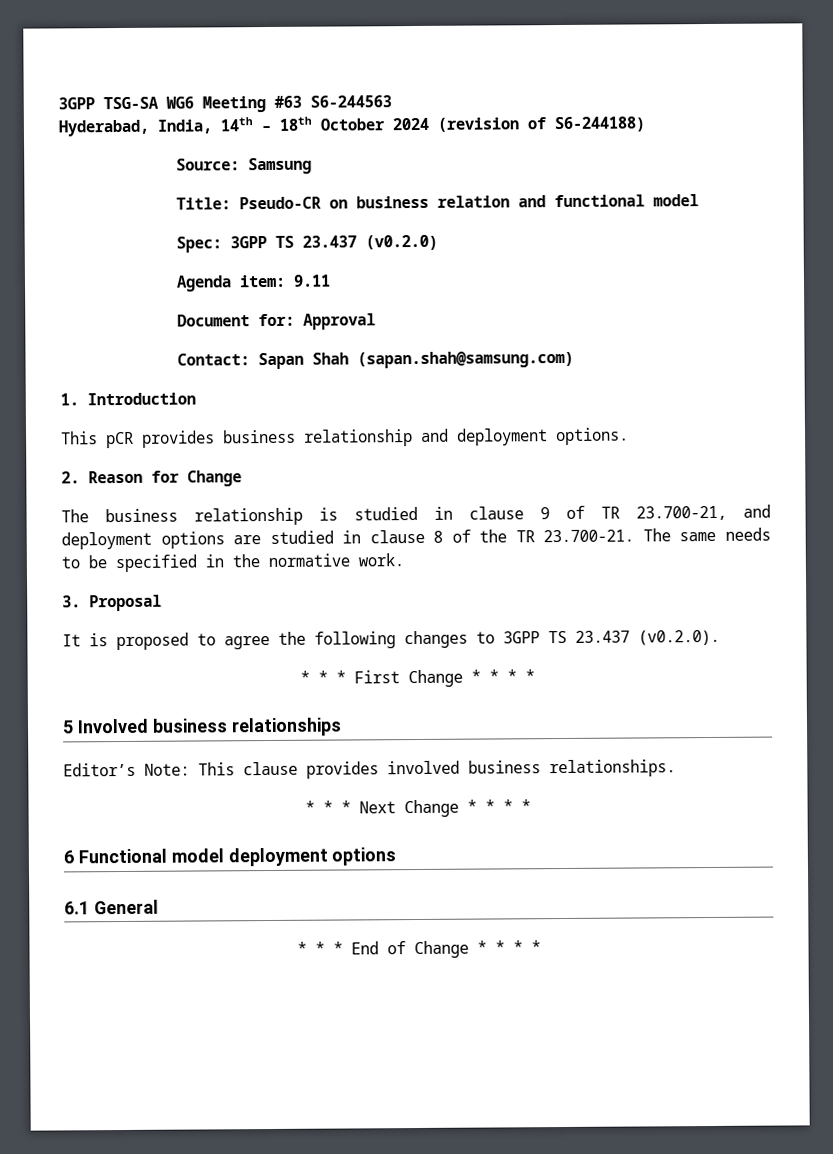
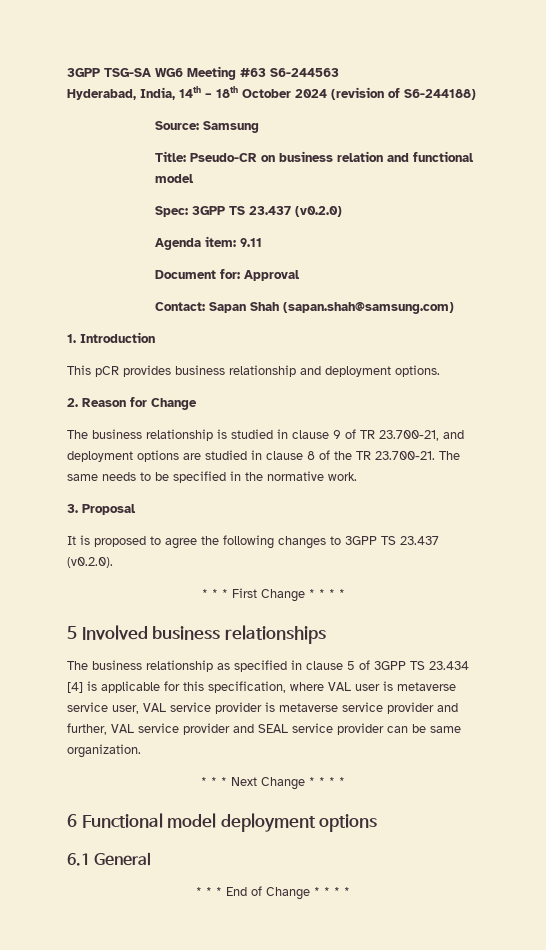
- Editor’s Note: This clause provides involved business relationships.
+ The business relationship as specified in clause 5 of 3GPP TS 23.434 [4] is applicable for this specification, where VAL user is metaverse service user, VAL service provider is metaverse service provider and further, VAL service provider and SEAL service provider can be same organization.

